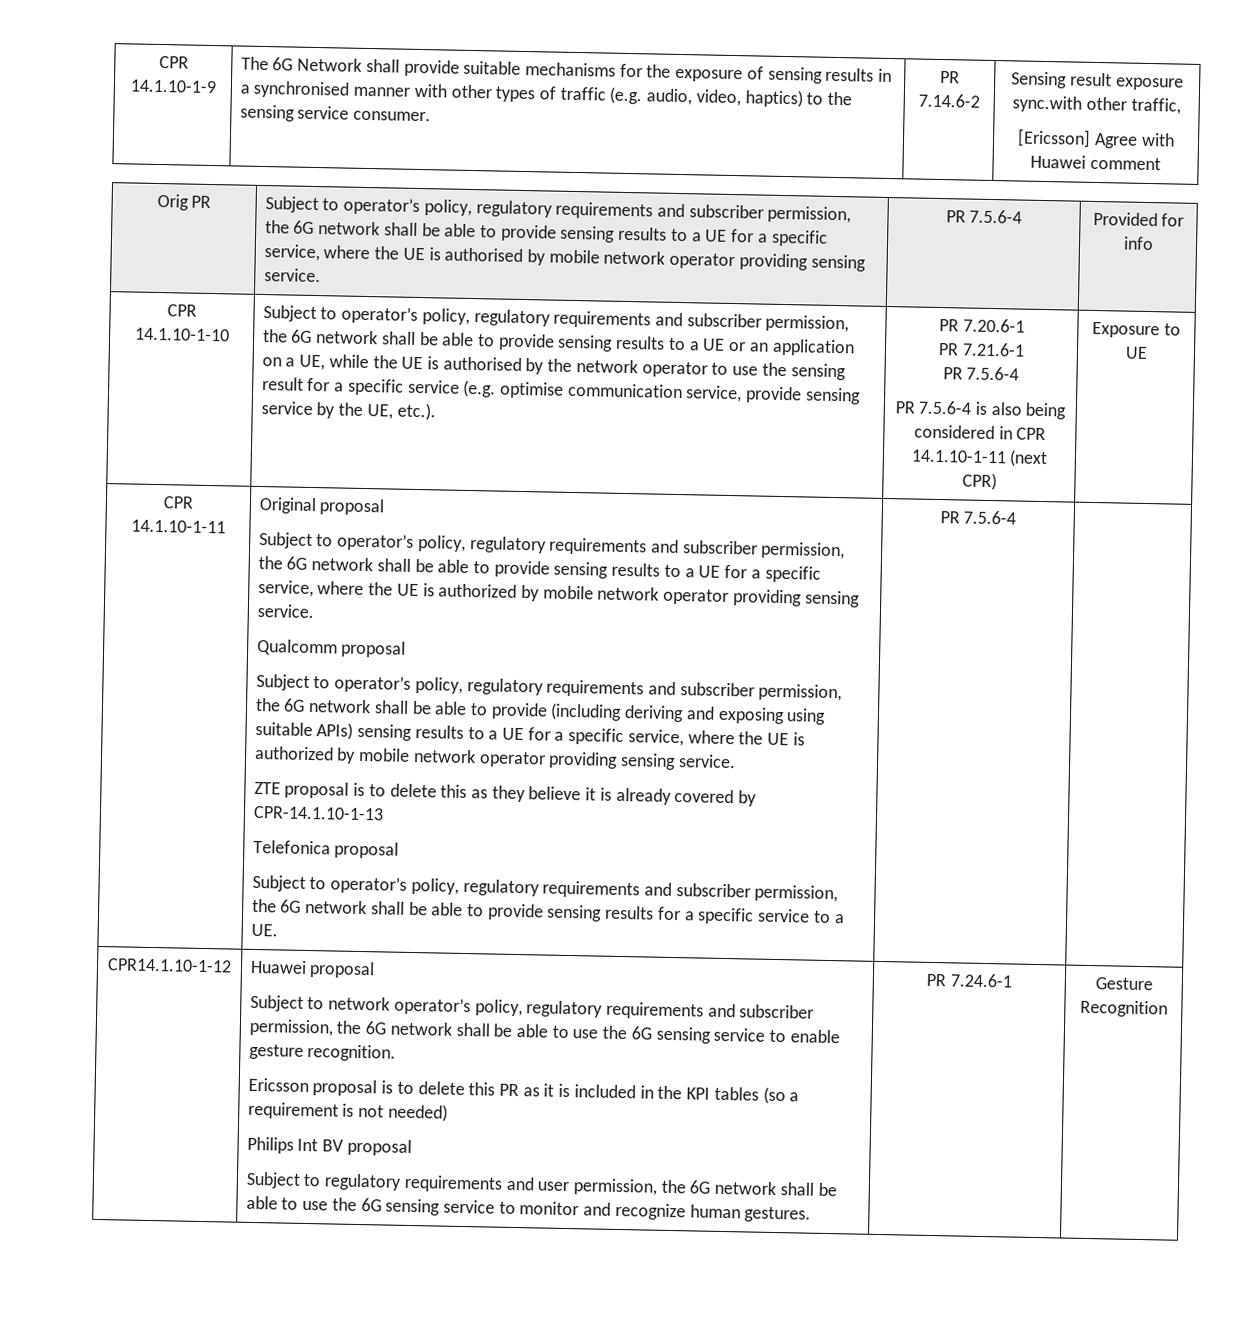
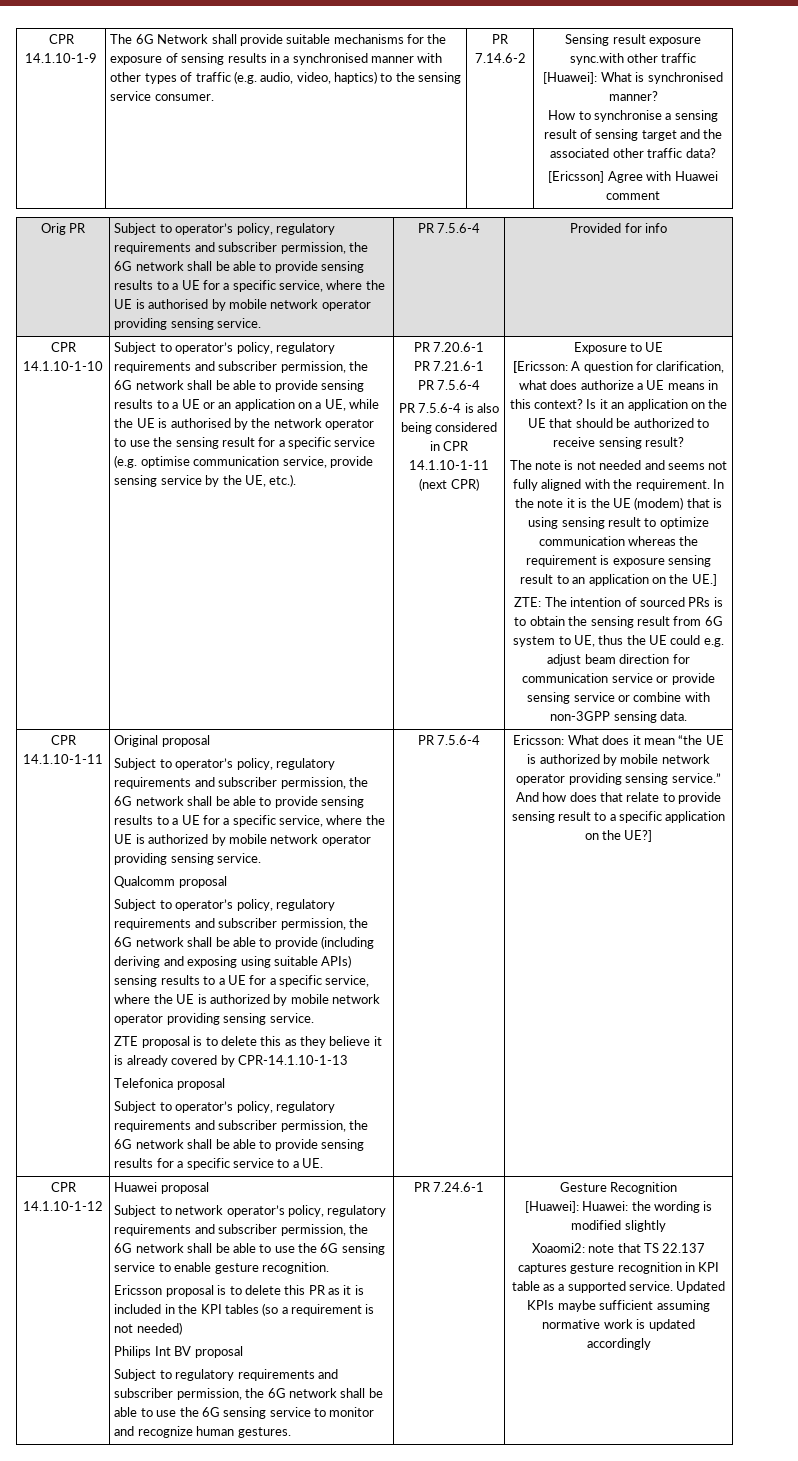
- Sensing result exposure sync.with other traffic,
+ Sensing result exposure sync.with other traffic
+ [Huawei]: What is synchronised manner?
+ How to synchronise a sensing result of sensing target and the associated other traffic data?
+ [Ericsson: A question for clarification, what does authorize a UE means in this context? Is it an application on the UE that should be authorized to receive sensing result?
+ The note is not needed and seems not fully aligned with the requirement. In the note it is the UE (modem) that is using sensing result to optimize communication whereas the requirement is exposure sensing result to an application on the UE.]
+ ZTE: The intention of sourced PRs is to obtain the sensing result from 6G system to UE, thus the UE could e.g. adjust beam direction for communication service or provide sensing service or combine with non-3GPP sensing data.
- CPR14.1.10-1-12
+ Ericsson: What does it mean “the UE is authorized by mobile network operator providing sensing service.” And how does that relate to provide sensing result to a specific application on the UE?]
+ CPR 14.1.10-1-12
- Subject to regulatory requirements and user permission, the 6G network shall be able to use the 6G sensing service to monitor and recognize human gestures.
+ Subject to regulatory requirements and subscriber permission, the 6G network shall be able to use the 6G sensing service to monitor and recognize human gestures.
+ [Huawei]: Huawei: the wording is modified slightly
+ Xoaomi2: note that TS 22.137 captures gesture recognition in KPI table as a supported service. Updated KPIs maybe sufficient assuming normative work is updated accordingly

